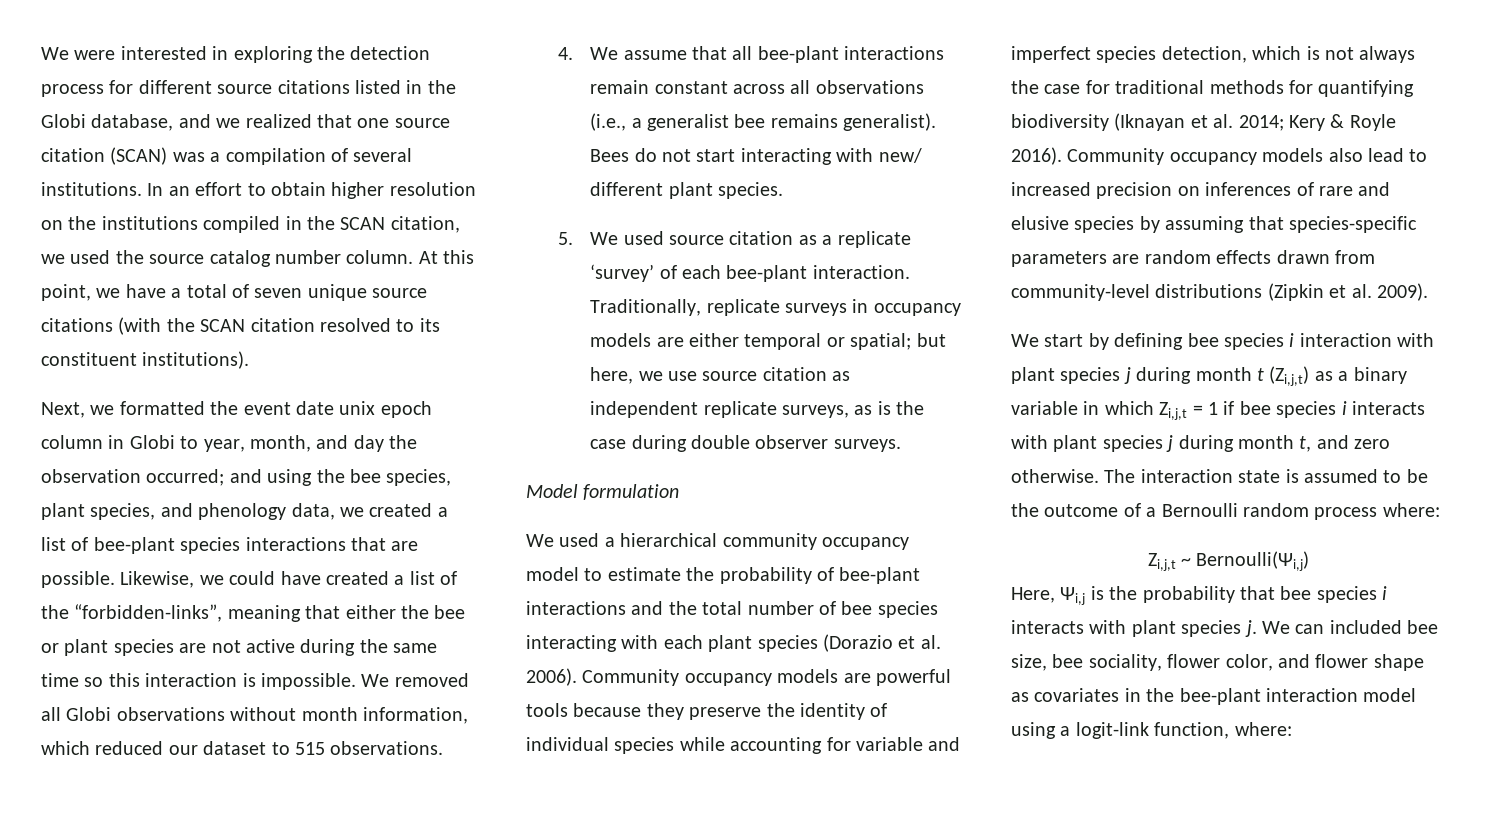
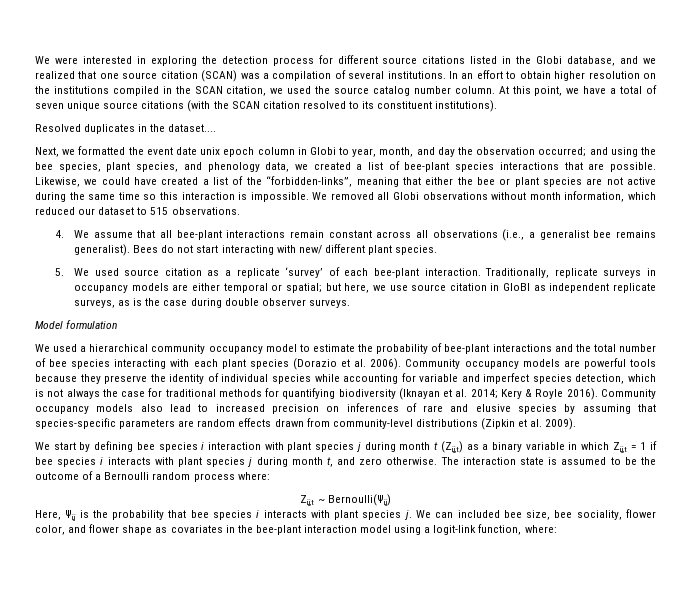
+ Resolved duplicates in the dataset....
- Traditionally, replicate surveys in occupancy models are either temporal or spatial; but here, we use source citation as independent replicate surveys, as is the case during double observer surveys.
+ Traditionally, replicate surveys in occupancy models are either temporal or spatial; but here, we use source citation in GloBI as independent replicate surveys, as is the case during double observer surveys.

